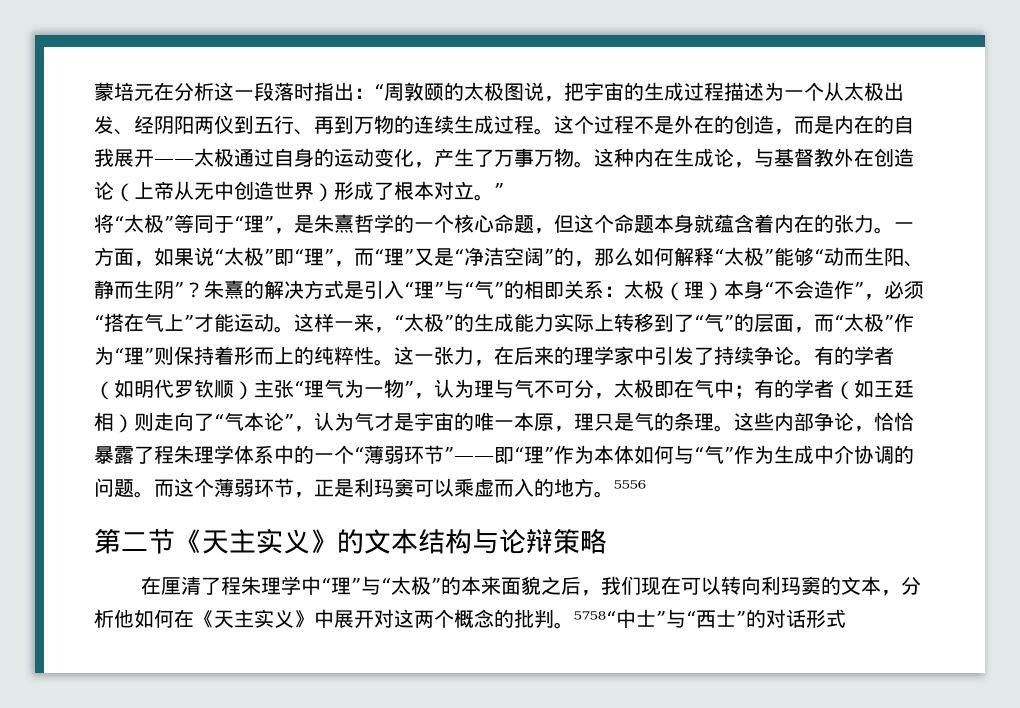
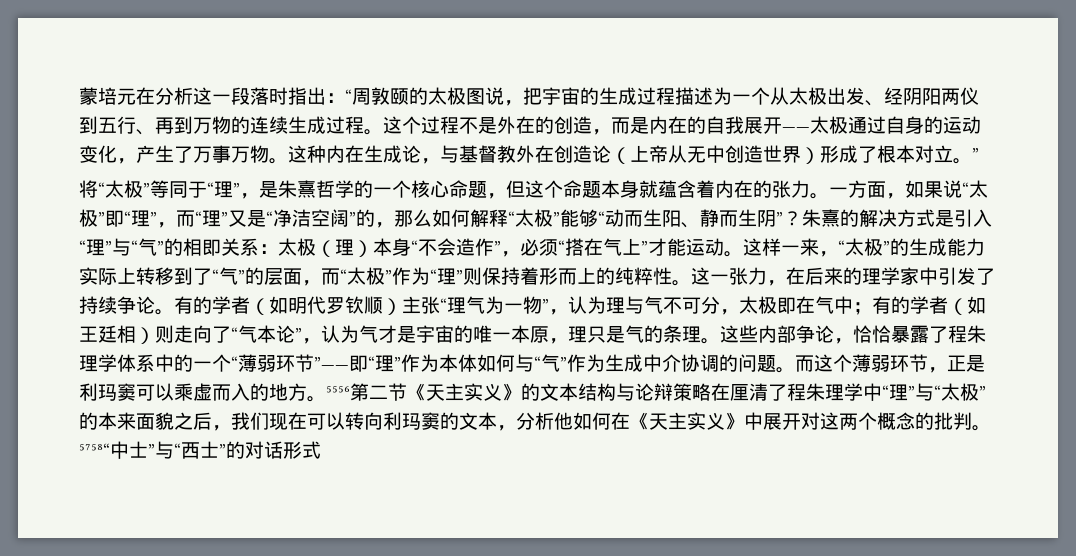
- ⁵⁵⁵⁶
- 第二节《天主实义》的文本结构与论辩策略
- 在厘清了程朱理学中“理”与“太极”的本来面貌之后，我们现在可以转向利玛窦的文本，分析他如何在《天主实义》中展开对这两个概念的批判。
+ ⁵⁵⁵⁶第二节《天主实义》的文本结构与论辩策略在厘清了程朱理学中“理”与“太极”的本来面貌之后，我们现在可以转向利玛窦的文本，分析他如何在《天主实义》中展开对这两个概念的批判。

